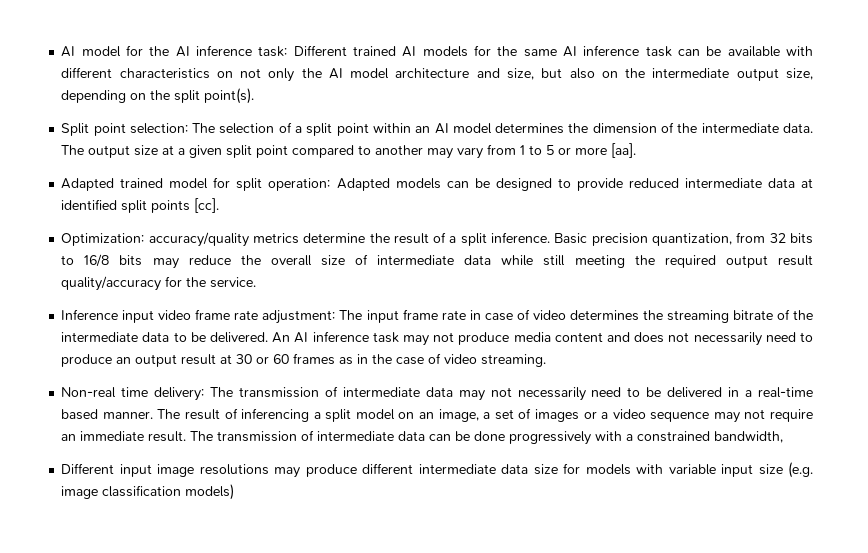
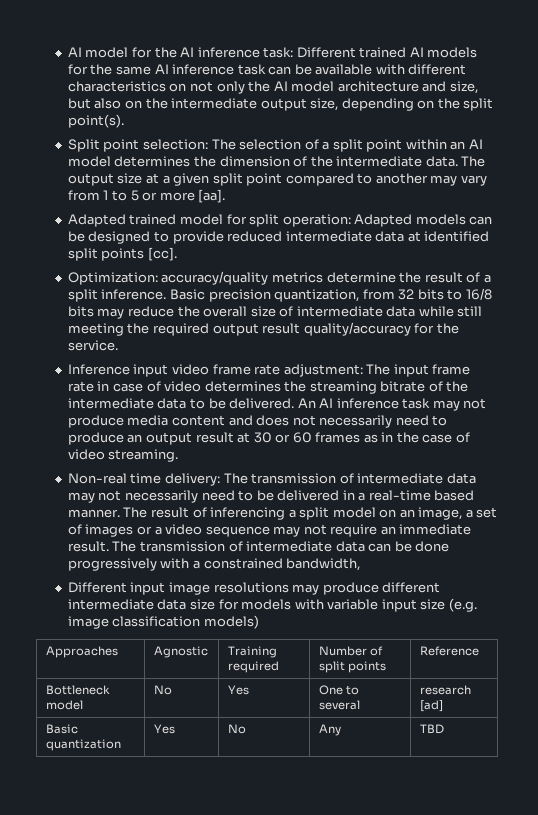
+ Approaches | Agnostic | Training required | Number of split points | Reference
+ Bottleneck model | No | Yes | One to several | research [ad]
+ Basic quantization | Yes | No | Any | TBD

